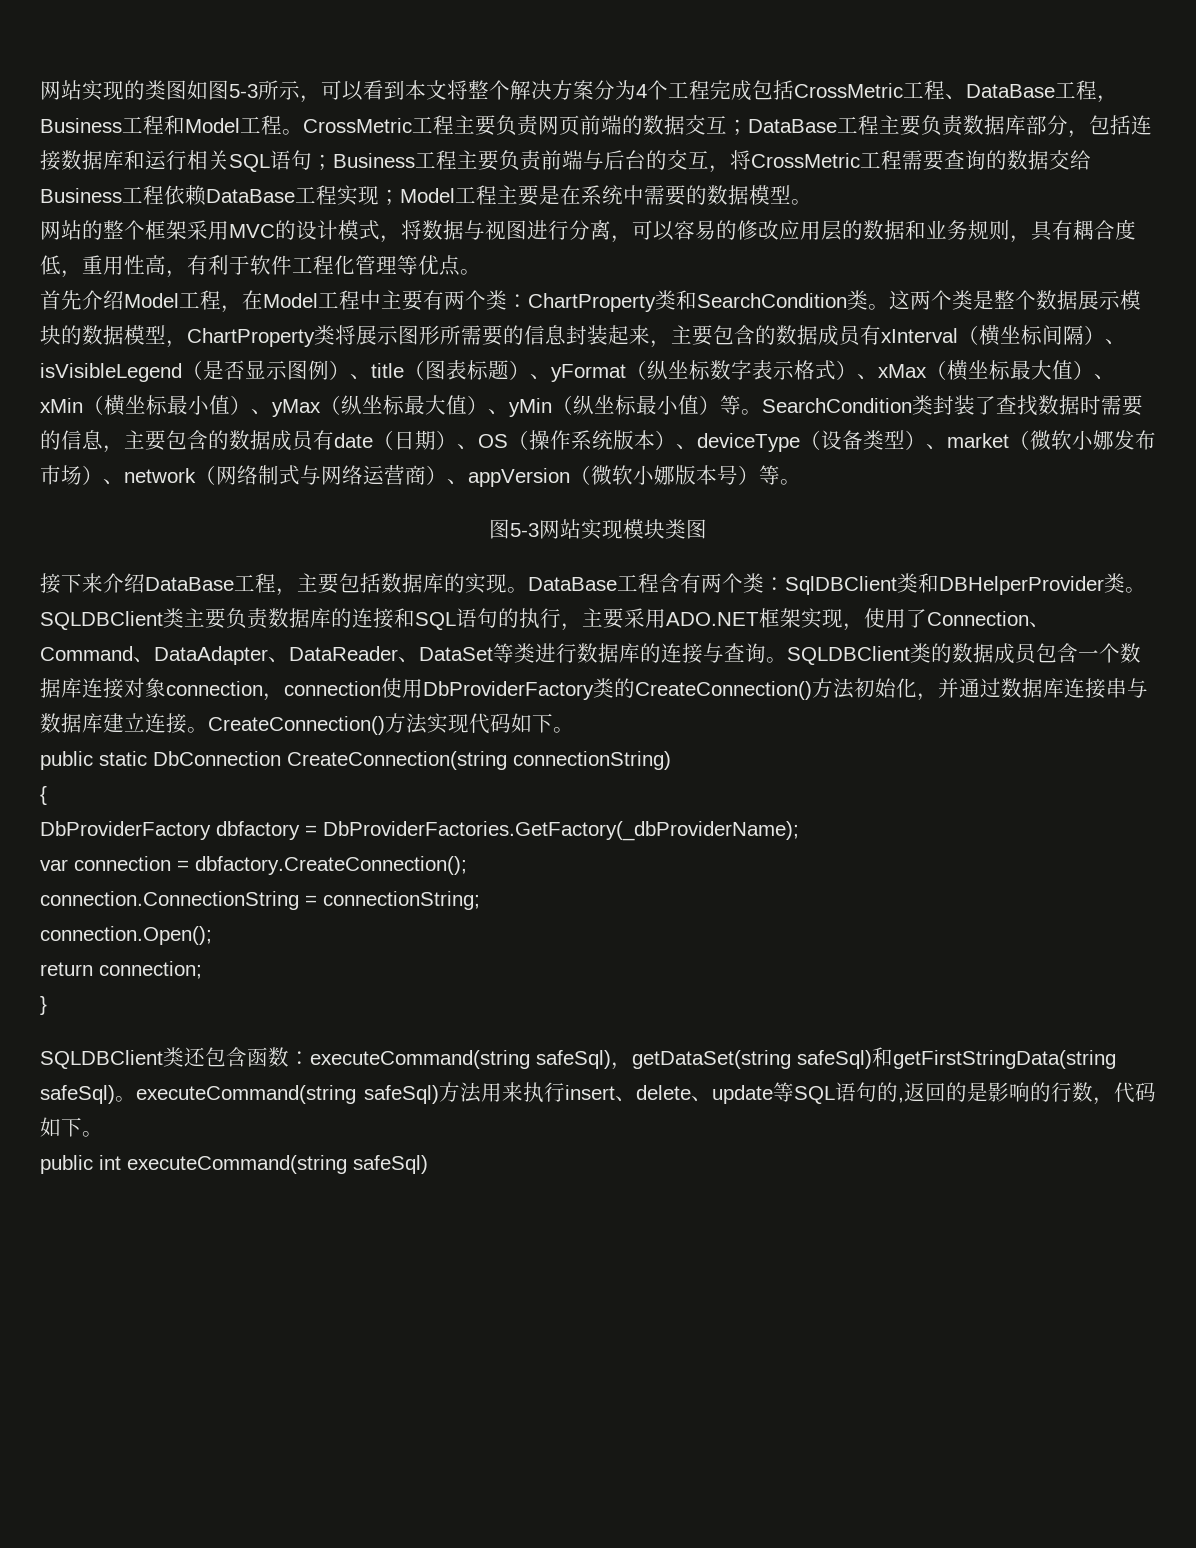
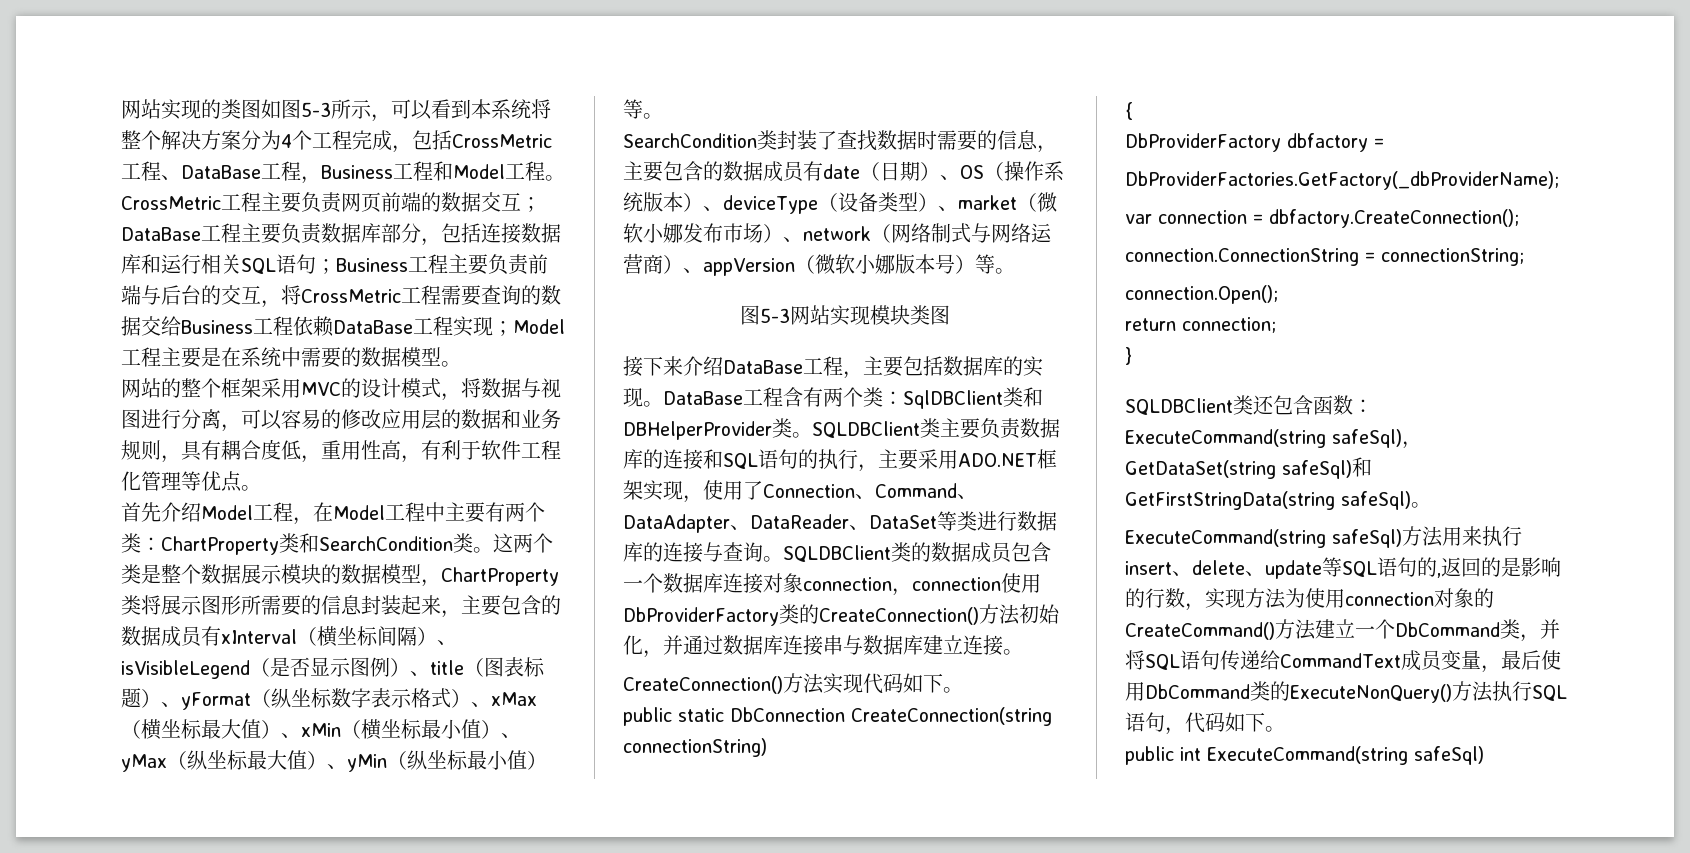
- 网站实现的类图如图5-3所示，可以看到本文将整个解决方案分为4个工程完成包括CrossMetric工程、DataBase工程，Business工程和Model工程。
+ 网站实现的类图如图5-3所示，可以看到本系统将整个解决方案分为4个工程完成，包括CrossMetric工程、DataBase工程，Business工程和Model工程。
- 这两个类是整个数据展示模块的数据模型，ChartProperty类将展示图形所需要的信息封装起来，主要包含的数据成员有xInterval（横坐标间隔）、isVisibleLegend（是否显示图例）、title（图表标题）、yFormat（纵坐标数字表示格式）、xMax（横坐标最大值）、xMin（横坐标最小值）、yMax（纵坐标最大值）、yMin（纵坐标最小值）等。SearchCondition类封装了查找数据时需要的信息，主要包含的数据成员有date（日期）、OS（操作系统版本）、deviceType（设备类型）、market（微软小娜发布市场）、network（网络制式与网络运营商）、appVersion（微软小娜版本号）等。
+ 这两个类是整个数据展示模块的数据模型，ChartProperty类将展示图形所需要的信息封装起来，主要包含的数据成员有xInterval（横坐标间隔）、isVisibleLegend（是否显示图例）、title（图表标题）、yFormat（纵坐标数字表示格式）、xMax（横坐标最大值）、xMin（横坐标最小值）、yMax（纵坐标最大值）、yMin（纵坐标最小值）等。
+ SearchCondition类封装了查找数据时需要的信息，主要包含的数据成员有date（日期）、OS（操作系统版本）、deviceType（设备类型）、market（微软小娜发布市场）、network（网络制式与网络运营商）、appVersion（微软小娜版本号）等。
- SQLDBClient类的数据成员包含一个数据库连接对象connection，connection使用DbProviderFactory类的CreateConnection()方法初始化，并通过数据库连接串与数据库建立连接。CreateConnection()方法实现代码如下。
+ SQLDBClient类的数据成员包含一个数据库连接对象connection，connection使用DbProviderFactory类的CreateConnection()方法初始化，并通过数据库连接串与数据库建立连接。
+ CreateConnection()方法实现代码如下。
- DbProviderFactory dbfactory = DbProviderFactories.GetFactory(_dbProviderName);
+ DbProviderFactory dbfactory =
+ DbProviderFactories.GetFactory(_dbProviderName);
- SQLDBClient类还包含函数：executeCommand(string safeSql)，getDataSet(string safeSql)和getFirstStringData(string safeSql)。executeCommand(string safeSql)方法用来执行insert、delete、update等SQL语句的,返回的是影响的行数，代码如下。
+ SQLDBClient类还包含函数：ExecuteCommand(string safeSql)，GetDataSet(string safeSql)和GetFirstStringData(string safeSql)。
+ ExecuteCommand(string safeSql)方法用来执行insert、delete、update等SQL语句的,返回的是影响的行数，实现方法为使用connection对象的CreateCommand()方法建立一个DbCommand类，并将SQL语句传递给CommandText成员变量，最后使用DbCommand类的ExecuteNonQuery()方法执行SQL语句，代码如下。
- public int executeCommand(string safeSql)
+ public int ExecuteCommand(string safeSql)

